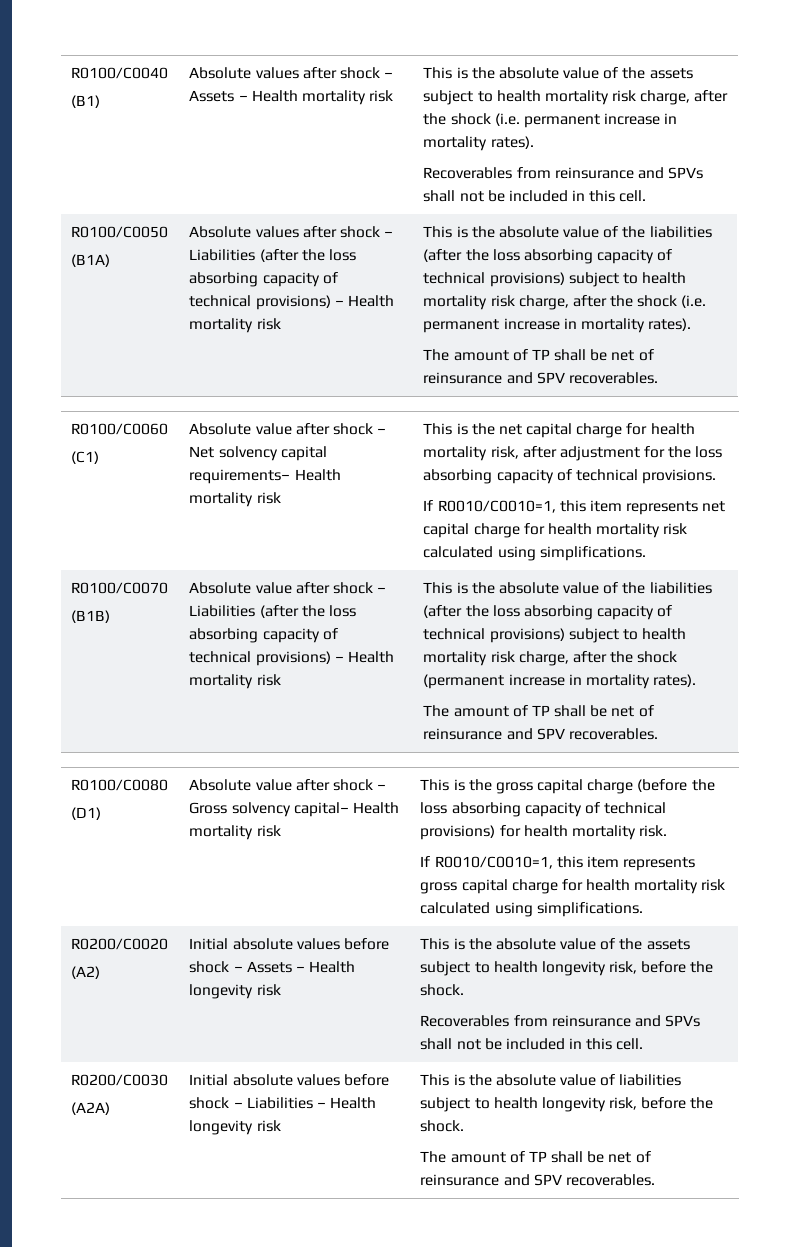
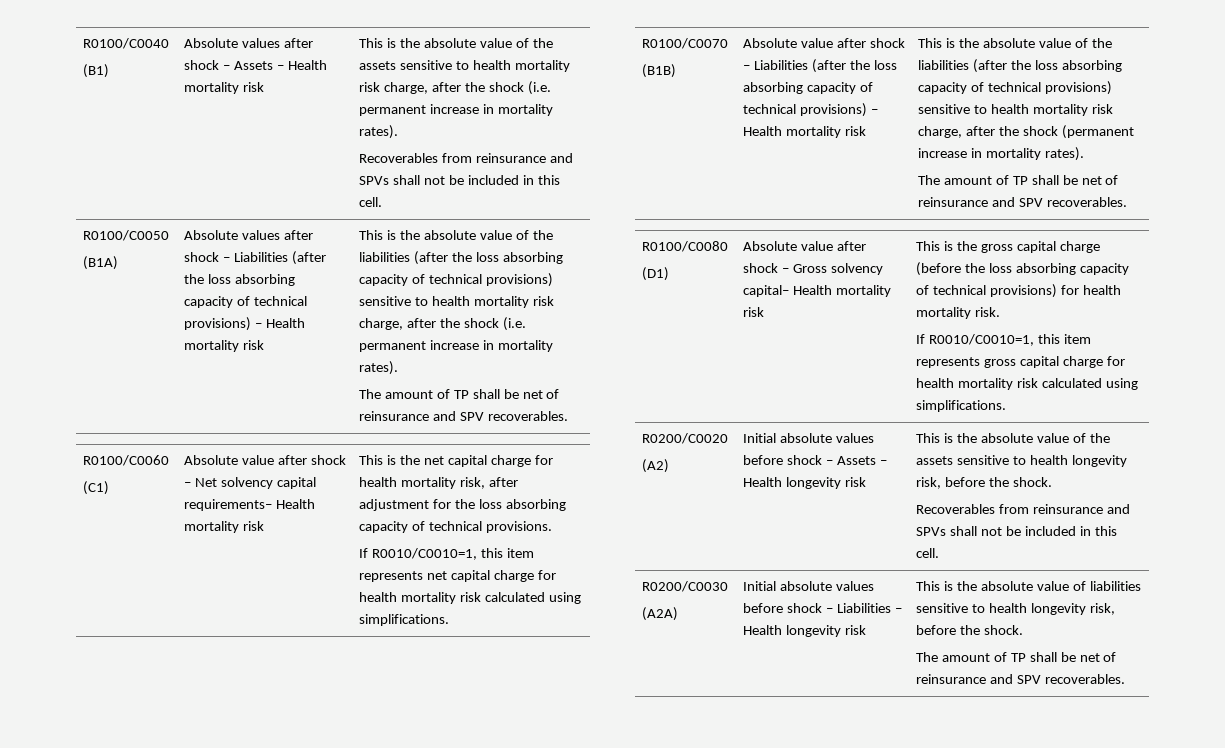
- This is the absolute value of the assets subject to health mortality risk charge, after the shock (i.e. permanent increase in mortality rates).
+ This is the absolute value of the assets sensitive to health mortality risk charge, after the shock (i.e. permanent increase in mortality rates).
- This is the absolute value of the liabilities (after the loss absorbing capacity of technical provisions) subject to health mortality risk charge, after the shock (i.e. permanent increase in mortality rates).
+ This is the absolute value of the liabilities (after the loss absorbing capacity of technical provisions) sensitive to health mortality risk charge, after the shock (i.e. permanent increase in mortality rates).
- This is the absolute value of the liabilities (after the loss absorbing capacity of technical provisions) subject to health mortality risk charge, after the shock (permanent increase in mortality rates).
+ This is the absolute value of the liabilities (after the loss absorbing capacity of technical provisions) sensitive to health mortality risk charge, after the shock (permanent increase in mortality rates).
- This is the absolute value of the assets subject to health longevity risk, before the shock.
+ This is the absolute value of the assets sensitive to health longevity risk, before the shock.
  R0200/C0030
- (A2A) | Initial absolute values before shock – Liabilities – Health longevity risk | This is the absolute value of liabilities subject to health longevity risk, before the shock.
+ (A2A) | Initial absolute values before shock – Liabilities – Health longevity risk | This is the absolute value of liabilities sensitive to health longevity risk, before the shock.

